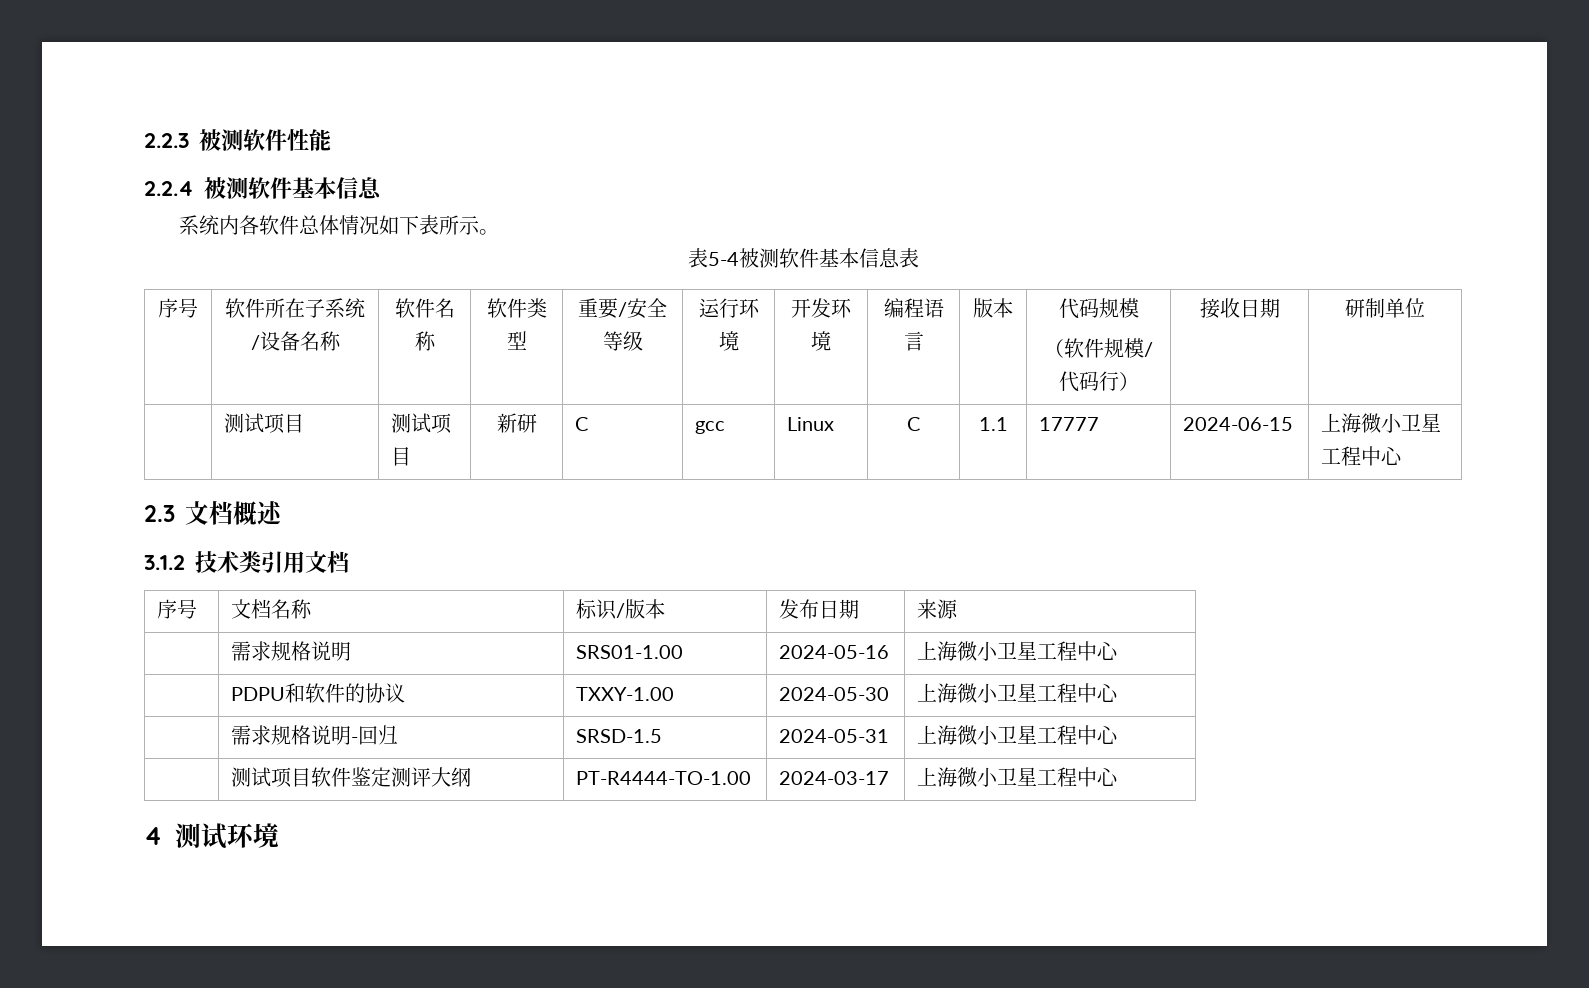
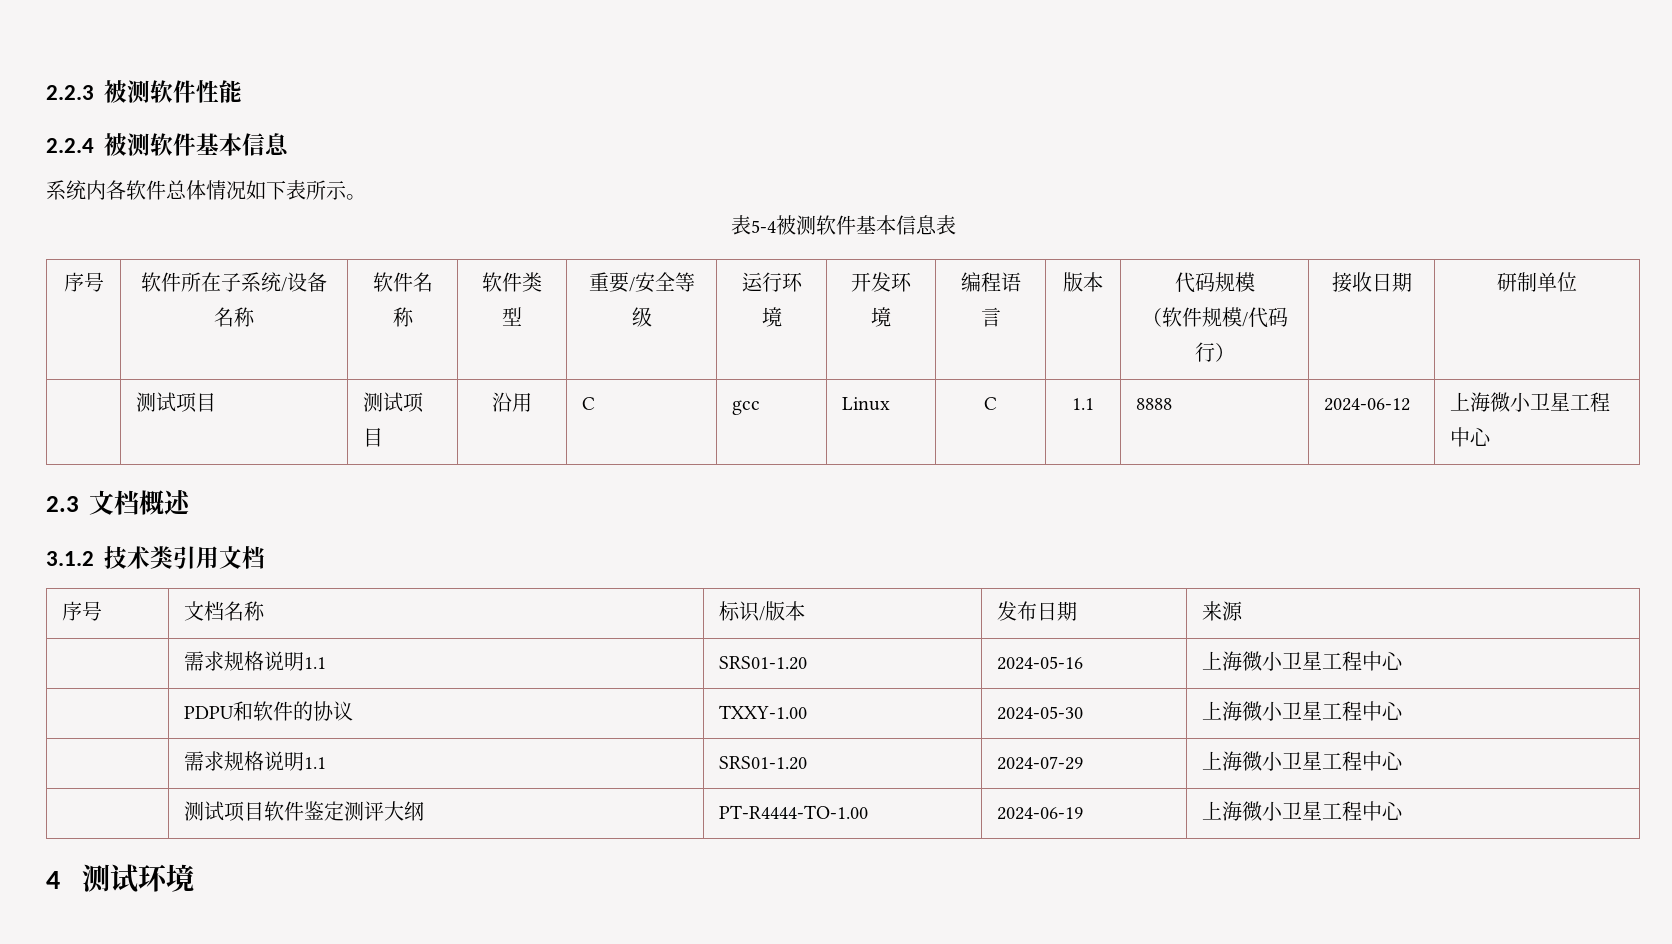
- | 测试项目 | 测试项目 | 新研 | C | gcc | Linux | C | 1.1 | 17777 | 2024-06-15 | 上海微小卫星工程中心
+ | 测试项目 | 测试项目 | 沿用 | C | gcc | Linux | C | 1.1 | 8888 | 2024-06-12 | 上海微小卫星工程中心
- | 需求规格说明 | SRS01-1.00 | 2024-05-16 | 上海微小卫星工程中心
+ | 需求规格说明1.1 | SRS01-1.20 | 2024-05-16 | 上海微小卫星工程中心
- | 需求规格说明-回归 | SRSD-1.5 | 2024-05-31 | 上海微小卫星工程中心
+ | 需求规格说明1.1 | SRS01-1.20 | 2024-07-29 | 上海微小卫星工程中心
- | 测试项目软件鉴定测评大纲 | PT-R4444-TO-1.00 | 2024-03-17 | 上海微小卫星工程中心
+ | 测试项目软件鉴定测评大纲 | PT-R4444-TO-1.00 | 2024-06-19 | 上海微小卫星工程中心

